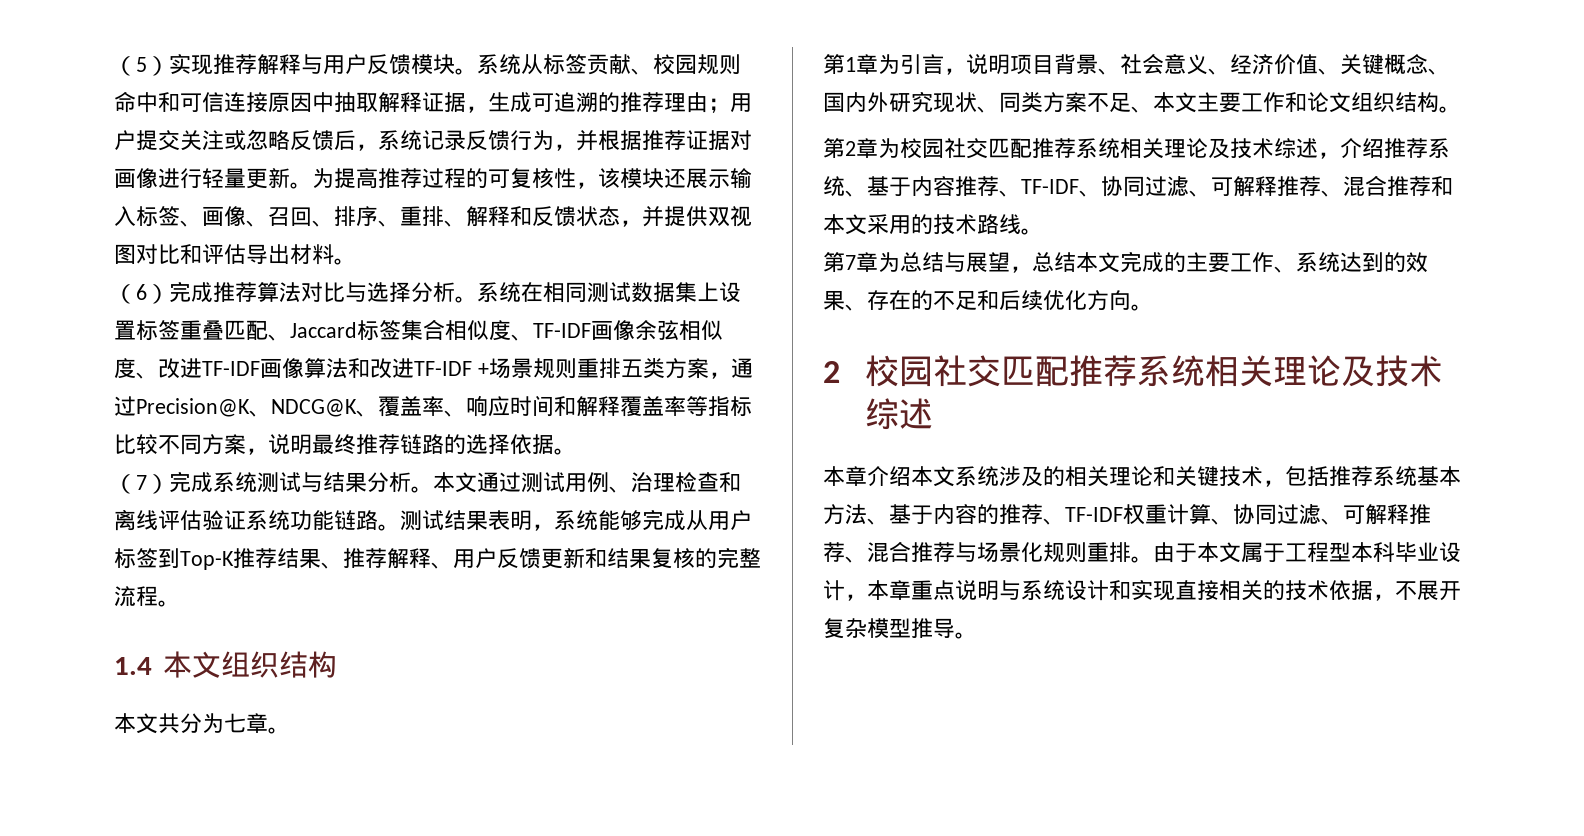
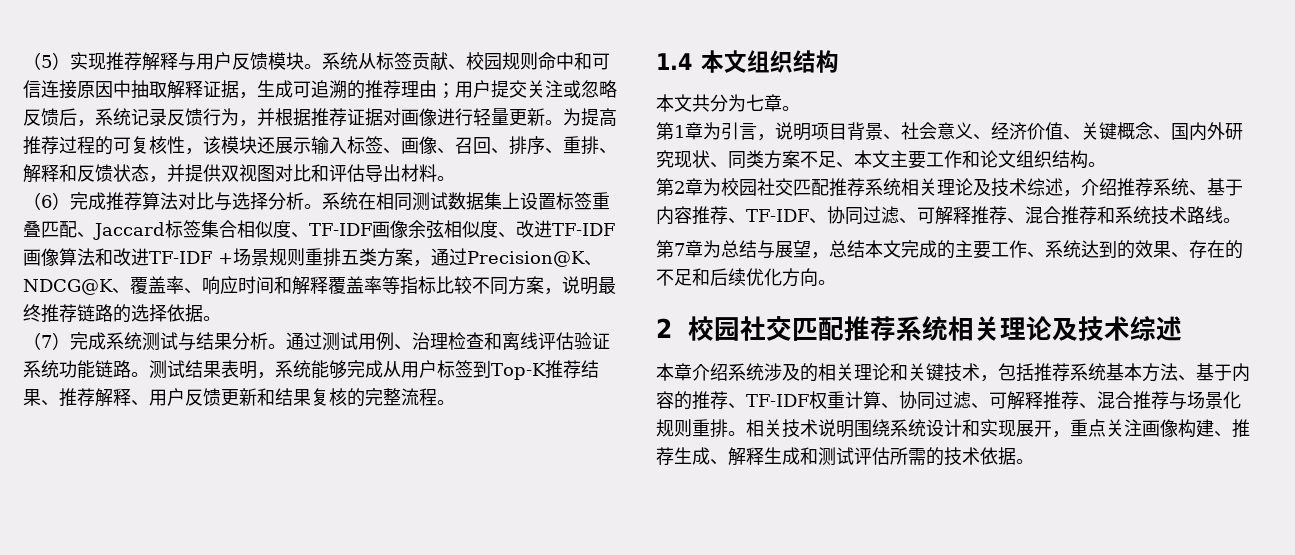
- 本文通过测试用例、治理检查和离线评估验证系统功能链路。
+ 通过测试用例、治理检查和离线评估验证系统功能链路。
- 第2章为校园社交匹配推荐系统相关理论及技术综述，介绍推荐系统、基于内容推荐、TF-IDF、协同过滤、可解释推荐、混合推荐和本文采用的技术路线。
+ 第2章为校园社交匹配推荐系统相关理论及技术综述，介绍推荐系统、基于内容推荐、TF-IDF、协同过滤、可解释推荐、混合推荐和系统技术路线。
- 本章介绍本文系统涉及的相关理论和关键技术，包括推荐系统基本方法、基于内容的推荐、TF-IDF权重计算、协同过滤、可解释推荐、混合推荐与场景化规则重排。
+ 本章介绍系统涉及的相关理论和关键技术，包括推荐系统基本方法、基于内容的推荐、TF-IDF权重计算、协同过滤、可解释推荐、混合推荐与场景化规则重排。
- 由于本文属于工程型本科毕业设计，本章重点说明与系统设计和实现直接相关的技术依据，不展开复杂模型推导。
+ 相关技术说明围绕系统设计和实现展开，重点关注画像构建、推荐生成、解释生成和测试评估所需的技术依据。

